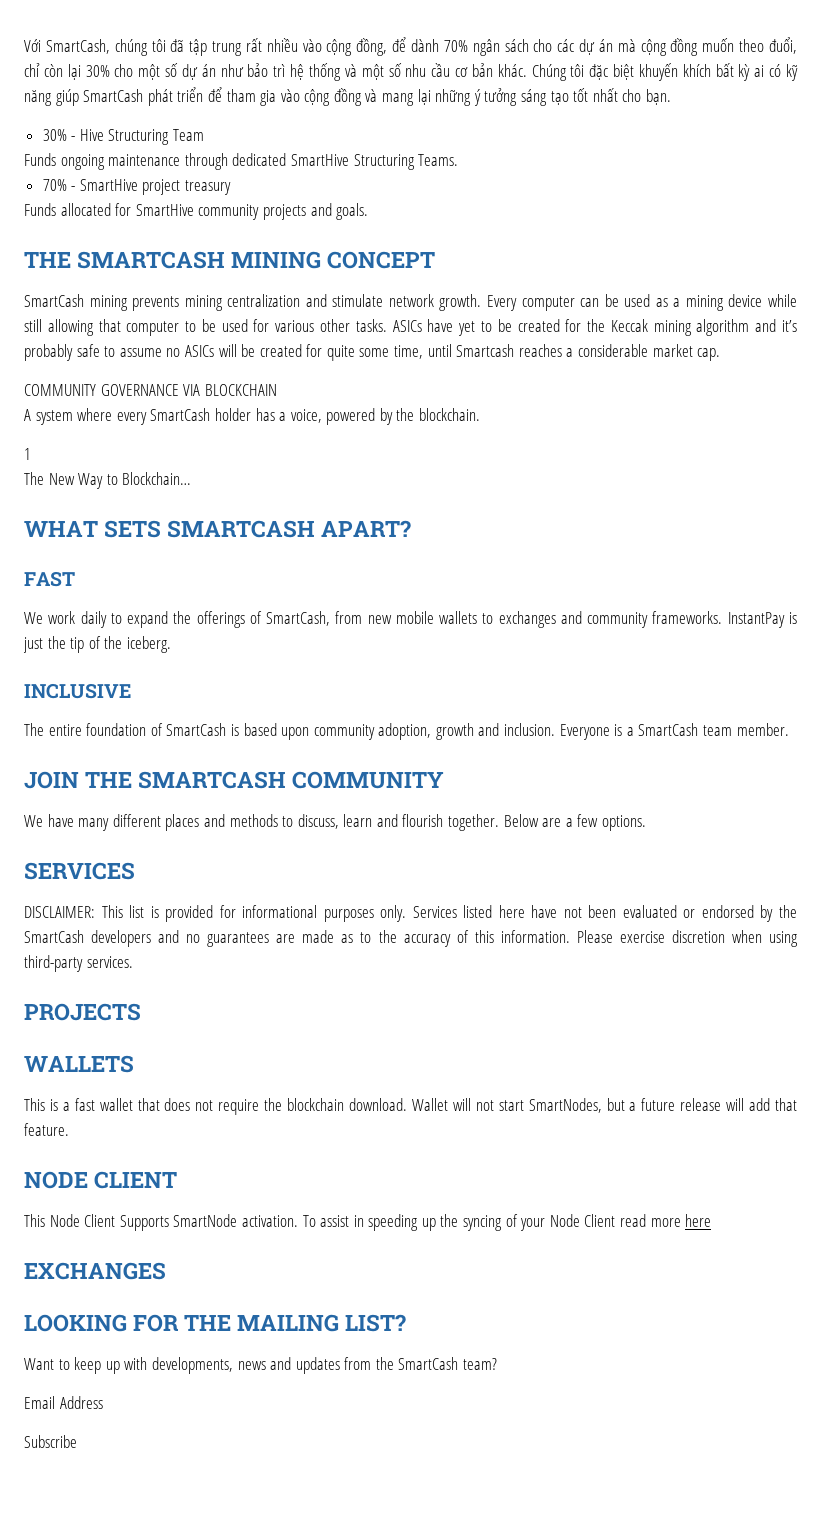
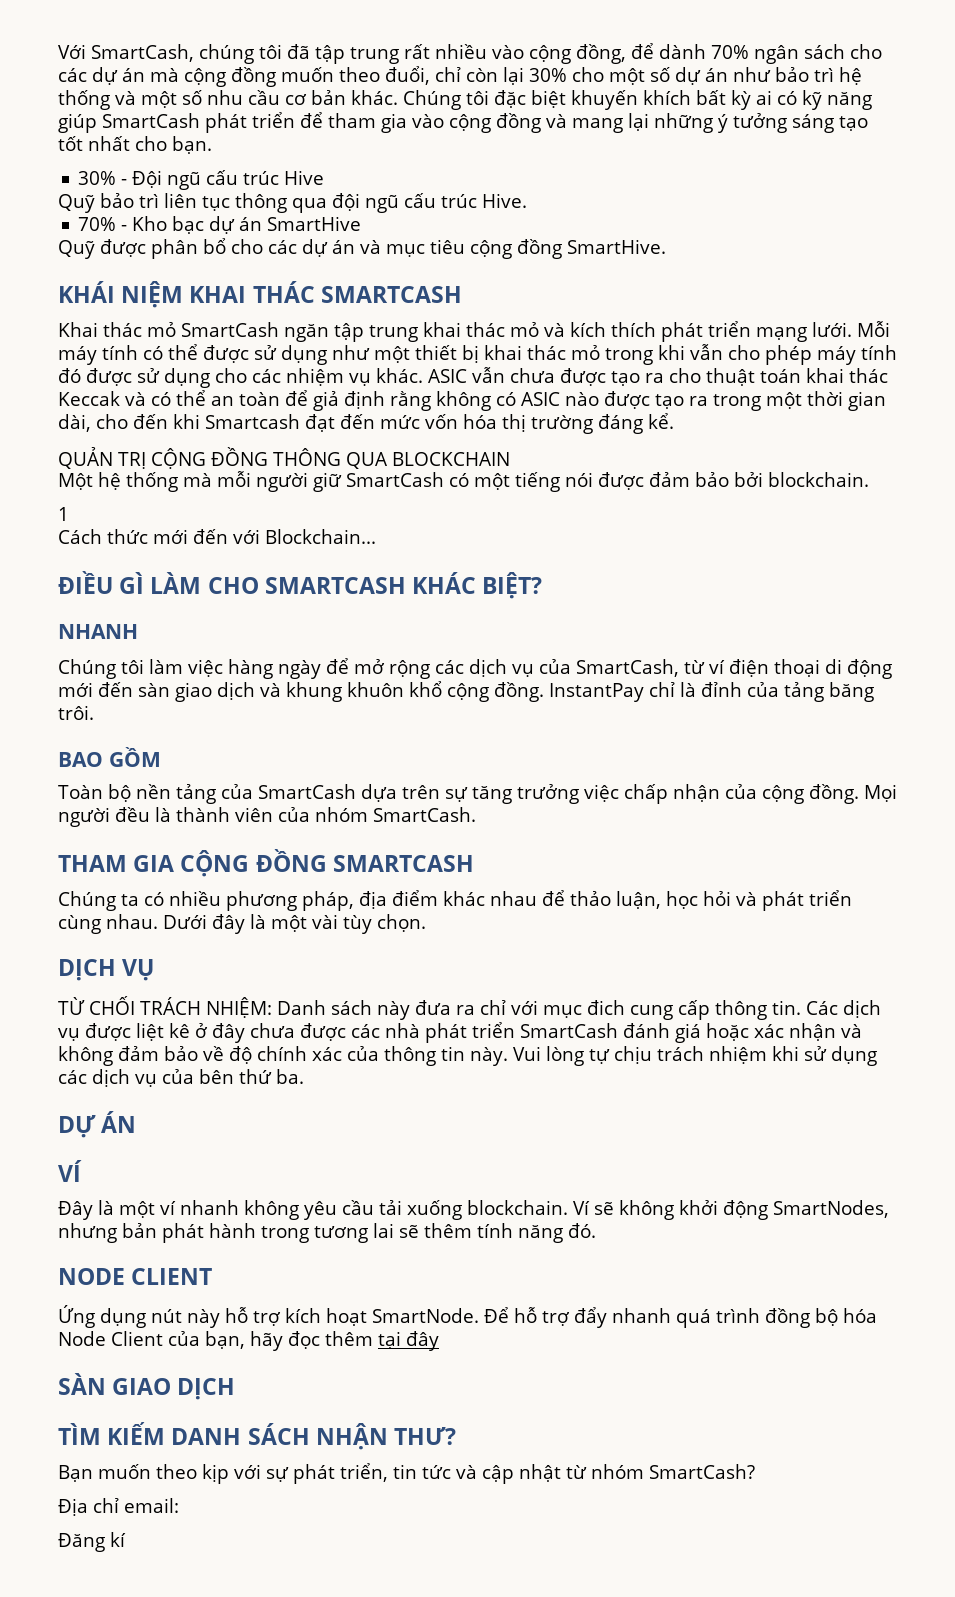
- 30% - Hive Structuring Team
- Funds ongoing maintenance through dedicated SmartHive Structuring Teams.
- 70% - SmartHive project treasury
- Funds allocated for SmartHive community projects and goals.
- THE SMARTCASH MINING CONCEPT
- SmartCash mining prevents mining centralization and stimulate network growth. Every computer can be used as a mining device while still allowing that computer to be used for various other tasks. ASICs have yet to be created for the Keccak mining algorithm and it’s probably safe to assume no ASICs will be created for quite some time, until Smartcash reaches a considerable market cap.
- COMMUNITY GOVERNANCE VIA BLOCKCHAIN
- A system where every SmartCash holder has a voice, powered by the blockchain.
+ 30% - Đội ngũ cấu trúc Hive
+ Quỹ bảo trì liên tục thông qua đội ngũ cấu trúc Hive.
+ 70% - Kho bạc dự án SmartHive
+ Quỹ được phân bổ cho các dự án và mục tiêu cộng đồng SmartHive.
+ KHÁI NIỆM KHAI THÁC SMARTCASH
+ Khai thác mỏ SmartCash ngăn tập trung khai thác mỏ và kích thích phát triển mạng lưới. Mỗi máy tính có thể được sử dụng như một thiết bị khai thác mỏ trong khi vẫn cho phép máy tính đó được sử dụng cho các nhiệm vụ khác. ASIC vẫn chưa được tạo ra cho thuật toán khai thác Keccak và có thể an toàn để giả định rằng không có ASIC nào được tạo ra trong một thời gian dài, cho đến khi Smartcash đạt đến mức vốn hóa thị trường đáng kể.
+ QUẢN TRỊ CỘNG ĐỒNG THÔNG QUA BLOCKCHAIN
+ Một hệ thống mà mỗi người giữ SmartCash có một tiếng nói được đảm bảo bởi blockchain.
  1
- The New Way to Blockchain…
- WHAT SETS SMARTCASH APART?
- FAST
- We work daily to expand the offerings of SmartCash, from new mobile wallets to exchanges and community frameworks. InstantPay is just the tip of the iceberg.
- INCLUSIVE
- The entire foundation of SmartCash is based upon community adoption, growth and inclusion. Everyone is a SmartCash team member.
- JOIN THE SMARTCASH COMMUNITY
- We have many different places and methods to discuss, learn and flourish together. Below are a few options.
- SERVICES
- DISCLAIMER: This list is provided for informational purposes only. Services listed here have not been evaluated or endorsed by the SmartCash developers and no guarantees are made as to the accuracy of this information. Please exercise discretion when using third-party services.
- PROJECTS
- WALLETS
- This is a fast wallet that does not require the blockchain download. Wallet will not start SmartNodes, but a future release will add that feature.
+ Cách thức mới đến với Blockchain...
+ ĐIỀU GÌ LÀM CHO SMARTCASH KHÁC BIỆT?
+ NHANH
+ Chúng tôi làm việc hàng ngày để mở rộng các dịch vụ của SmartCash, từ ví điện thoại di động mới đến sàn giao dịch và khung khuôn khổ cộng đồng. InstantPay chỉ là đỉnh của tảng băng trôi.
+ BAO GỒM
+ Toàn bộ nền tảng của SmartCash dựa trên sự tăng trưởng việc chấp nhận của cộng đồng. Mọi người đều là thành viên của nhóm SmartCash.
+ THAM GIA CỘNG ĐỒNG SMARTCASH
+ Chúng ta có nhiều phương pháp, địa điểm khác nhau để thảo luận, học hỏi và phát triển cùng nhau. Dưới đây là một vài tùy chọn.
+ DỊCH VỤ
+ TỪ CHỐI TRÁCH NHIỆM: Danh sách này đưa ra chỉ với mục đich cung cấp thông tin. Các dịch vụ được liệt kê ở đây chưa được các nhà phát triển SmartCash đánh giá hoặc xác nhận và không đảm bảo về độ chính xác của thông tin này. Vui lòng tự chịu trách nhiệm khi sử dụng các dịch vụ của bên thứ ba.
+ DỰ ÁN
+ VÍ
+ Đây là một ví nhanh không yêu cầu tải xuống blockchain. Ví sẽ không khởi động SmartNodes, nhưng bản phát hành trong tương lai sẽ thêm tính năng đó.
  NODE CLIENT
- This Node Client Supports SmartNode activation. To assist in speeding up the syncing of your Node Client read more here
- EXCHANGES
- LOOKING FOR THE MAILING LIST?
- Want to keep up with developments, news and updates from the SmartCash team?
- Email Address
- Subscribe
+ Ứng dụng nút này hỗ trợ kích hoạt SmartNode. Để hỗ trợ đẩy nhanh quá trình đồng bộ hóa Node Client của bạn, hãy đọc thêm tại đây
+ SÀN GIAO DỊCH
+ TÌM KIẾM DANH SÁCH NHẬN THƯ?
+ Bạn muốn theo kịp với sự phát triển, tin tức và cập nhật từ nhóm SmartCash?
+ Địa chỉ email:
+ Đăng kí

